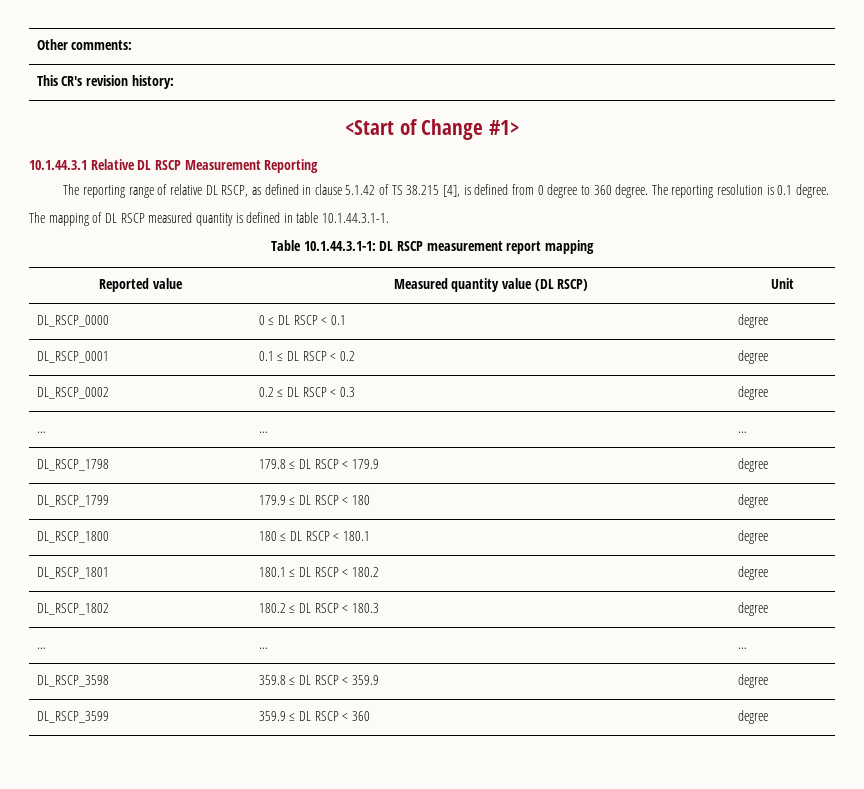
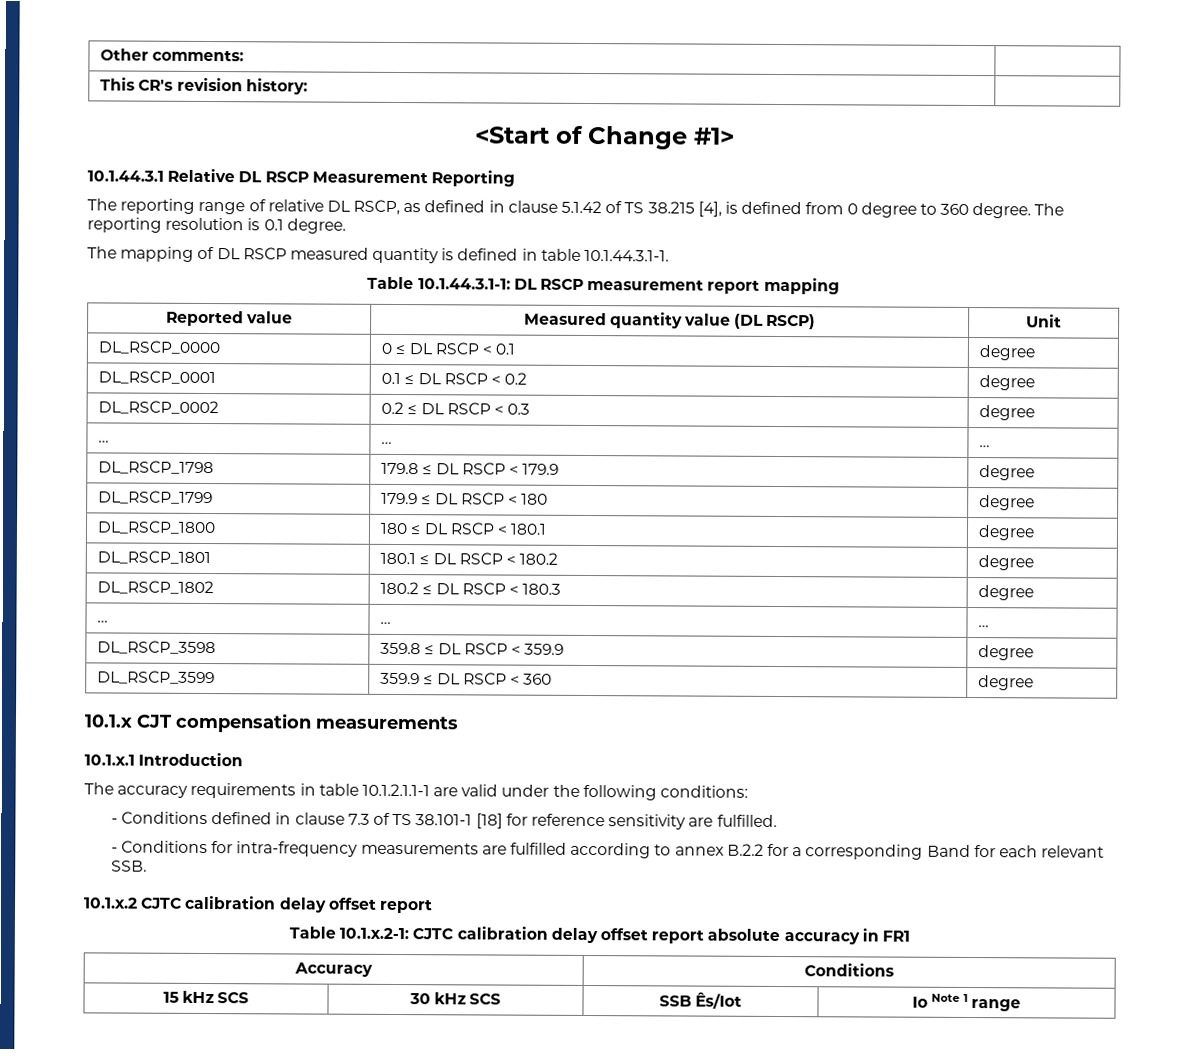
+ 10.1.x CJT compensation measurements
+ 10.1.x.1 Introduction
+ The accuracy requirements in table 10.1.2.1.1-1 are valid under the following conditions:
+ - Conditions defined in clause 7.3 of TS 38.101-1 [18] for reference sensitivity are fulfilled.
+ - Conditions for intra-frequency measurements are fulfilled according to annex B.2.2 for a corresponding Band for each relevant SSB.
+ 10.1.x.2 CJTC calibration delay offset report
+ Table 10.1.x.2-1: CJTC calibration delay offset report absolute accuracy in FR1
+ Accuracy | Conditions
+ 15 kHz SCS | 30 kHz SCS | SSB Ês/Iot | Io Note 1 range

